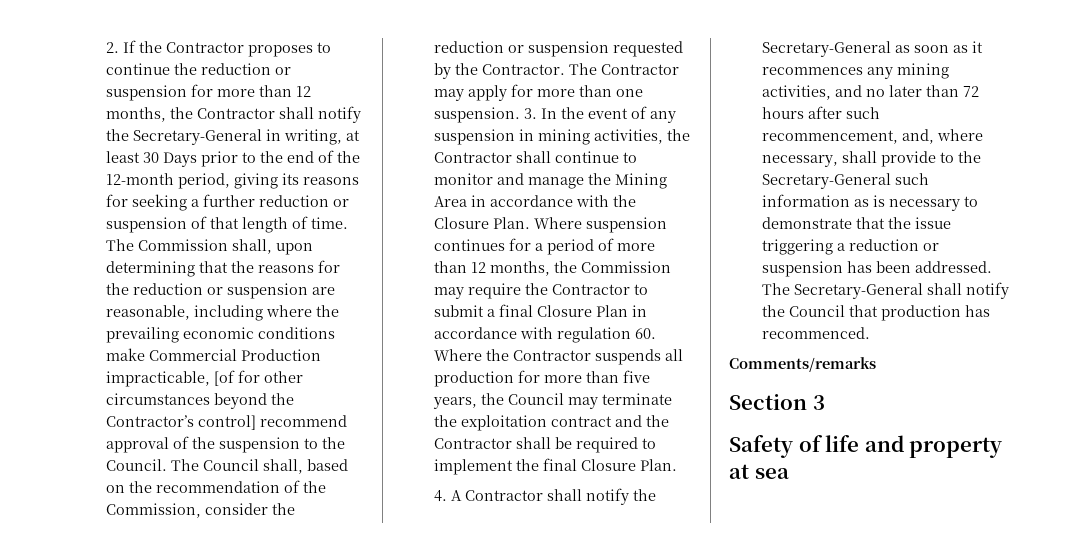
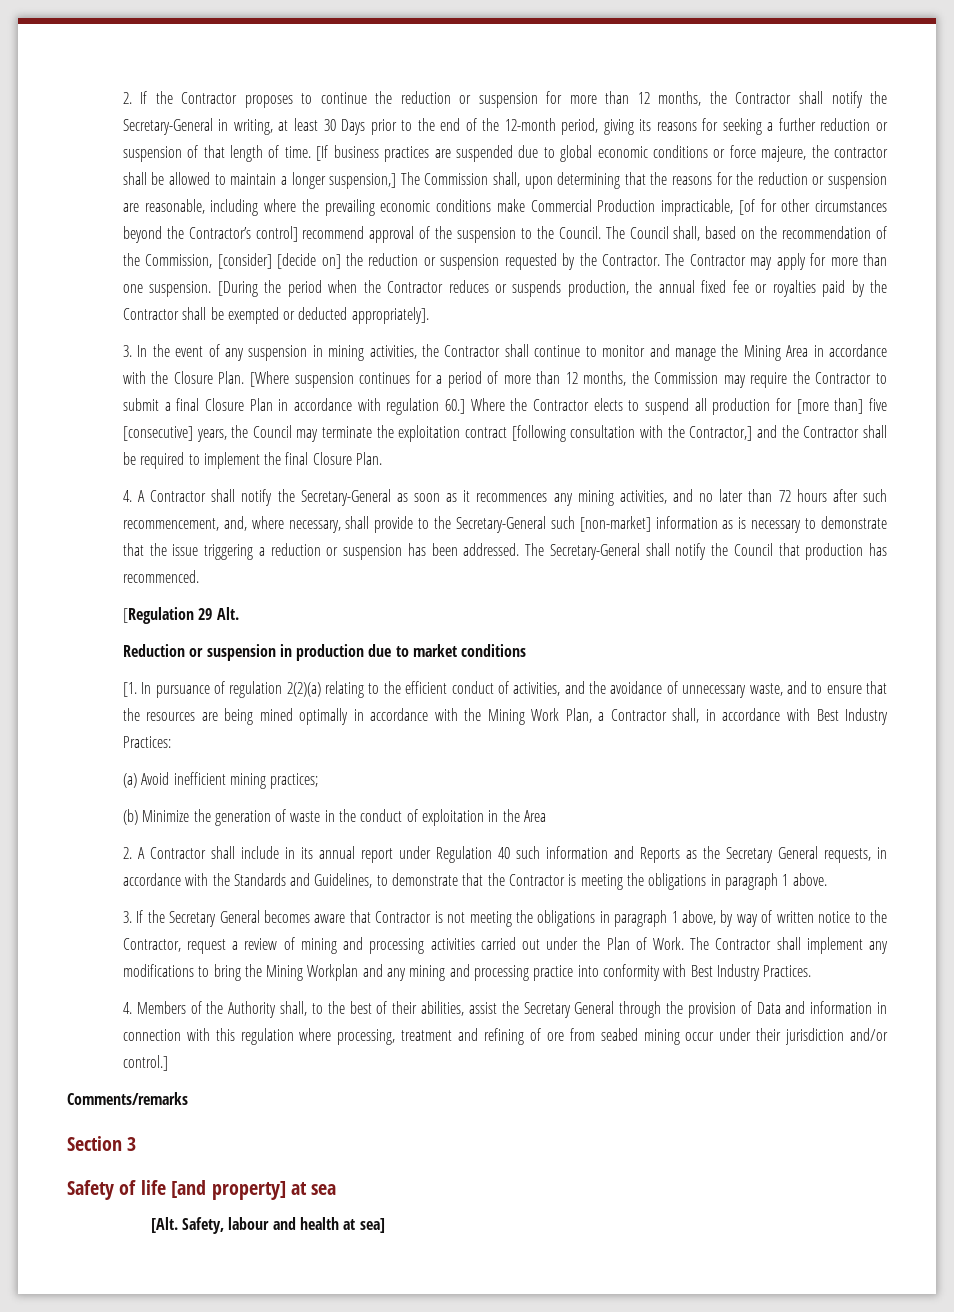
- The Commission shall, upon determining that the reasons for the reduction or suspension are reasonable, including where the prevailing economic conditions make Commercial Production impracticable, [of for other circumstances beyond the Contractor’s control] recommend approval of the suspension to the Council.
+ [If business practices are suspended due to global economic conditions or force majeure, the contractor shall be allowed to maintain a longer suspension,] The Commission shall, upon determining that the reasons for the reduction or suspension are reasonable, including where the prevailing economic conditions make Commercial Production impracticable, [of for other circumstances beyond the Contractor’s control] recommend approval of the suspension to the Council.
- The Council shall, based on the recommendation of the Commission, consider the reduction or suspension requested by the Contractor.
+ The Council shall, based on the recommendation of the Commission, [consider] [decide on] the reduction or suspension requested by the Contractor.
- The Contractor may apply for more than one suspension. 3. In the event of any suspension in mining activities, the Contractor shall continue to monitor and manage the Mining Area in accordance with the Closure Plan.
+ The Contractor may apply for more than one suspension. [During the period when the Contractor reduces or suspends production, the annual fixed fee or royalties paid by the Contractor shall be exempted or deducted appropriately].
+ 3. In the event of any suspension in mining activities, the Contractor shall continue to monitor and manage the Mining Area in accordance with the Closure Plan.
- Where suspension continues for a period of more than 12 months, the Commission may require the Contractor to submit a final Closure Plan in accordance with regulation 60. Where the Contractor suspends all production for more than five years, the Council may terminate the exploitation contract and the Contractor shall be required to implement the final Closure Plan.
+ [Where suspension continues for a period of more than 12 months, the Commission may require the Contractor to submit a final Closure Plan in accordance with regulation 60.] Where the Contractor elects to suspend all production for [more than] five [consecutive] years, the Council may terminate the exploitation contract [following consultation with the Contractor,] and the Contractor shall be required to implement the final Closure Plan.
- 4. A Contractor shall notify the Secretary-General as soon as it recommences any mining activities, and no later than 72 hours after such recommencement, and, where necessary, shall provide to the Secretary-General such information as is necessary to demonstrate that the issue triggering a reduction or suspension has been addressed.
+ 4. A Contractor shall notify the Secretary-General as soon as it recommences any mining activities, and no later than 72 hours after such recommencement, and, where necessary, shall provide to the Secretary-General such [non-market] information as is necessary to demonstrate that the issue triggering a reduction or suspension has been addressed.
+ [Regulation 29 Alt.
+ Reduction or suspension in production due to market conditions
+ [1. In pursuance of regulation 2(2)(a) relating to the efficient conduct of activities, and the avoidance of unnecessary waste, and to ensure that the resources are being mined optimally in accordance with the Mining Work Plan, a Contractor shall, in accordance with Best Industry Practices:
+ (a) Avoid inefficient mining practices;
+ (b) Minimize the generation of waste in the conduct of exploitation in the Area
+ 2. A Contractor shall include in its annual report under Regulation 40 such information and Reports as the Secretary General requests, in accordance with the Standards and Guidelines, to demonstrate that the Contractor is meeting the obligations in paragraph 1 above.
+ 3. If the Secretary General becomes aware that Contractor is not meeting the obligations in paragraph 1 above, by way of written notice to the Contractor, request a review of mining and processing activities carried out under the Plan of Work. The Contractor shall implement any modifications to bring the Mining Workplan and any mining and processing practice into conformity with Best Industry Practices.
+ 4. Members of the Authority shall, to the best of their abilities, assist the Secretary General through the provision of Data and information in connection with this regulation where processing, treatment and refining of ore from seabed mining occur under their jurisdiction and/or control.]
- Safety of life and property at sea
+ Safety of life [and property] at sea
+ [Alt. Safety, labour and health at sea]

